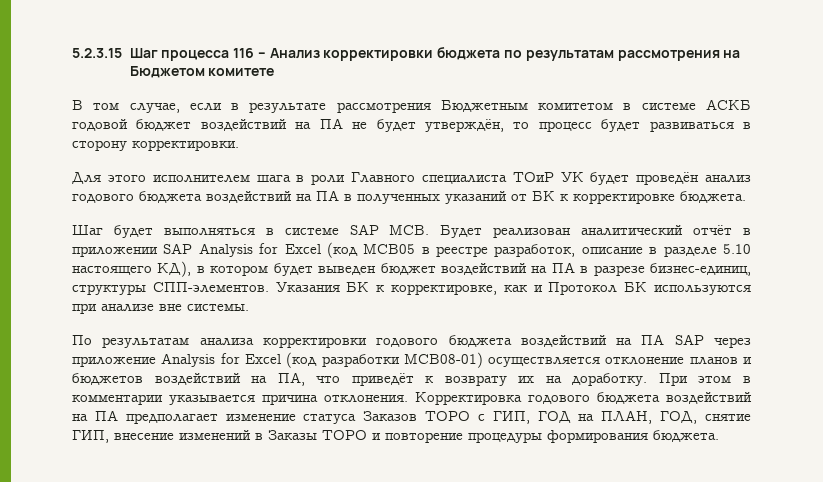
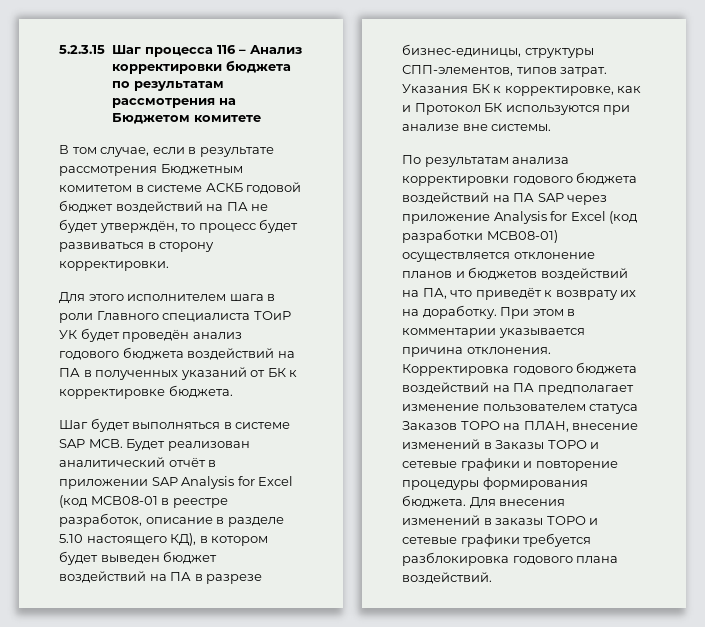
- Шаг будет выполняться в системе SAP MCB. Будет реализован аналитический отчёт в приложении SAP Analysis for Excel (код MCB05 в реестре разработок, описание в разделе 5.10 настоящего КД), в котором будет выведен бюджет воздействий на ПА в разрезе бизнес-единиц, структуры СПП-элементов.
+ Шаг будет выполняться в системе SAP MCB. Будет реализован аналитический отчёт в приложении SAP Analysis for Excel (код MCB08-01 в реестре разработок, описание в разделе 5.10 настоящего КД), в котором будет выведен бюджет воздействий на ПА в разрезе бизнес-единицы, структуры СПП-элементов, типов затрат.
- Корректировка годового бюджета воздействий на ПА предполагает изменение статуса Заказов ТОРО с ГИП, ГОД на ПЛАН, ГОД, снятие ГИП, внесение изменений в Заказы ТОРО и повторение процедуры формирования бюджета.
+ Корректировка годового бюджета воздействий на ПА предполагает изменение пользователем статуса Заказов ТОРО на ПЛАН, внесение изменений в Заказы ТОРО и сетевые графики и повторение процедуры формирования бюджета.
+ Для внесения изменений в заказы ТОРО и сетевые графики требуется разблокировка годового плана воздействий.

